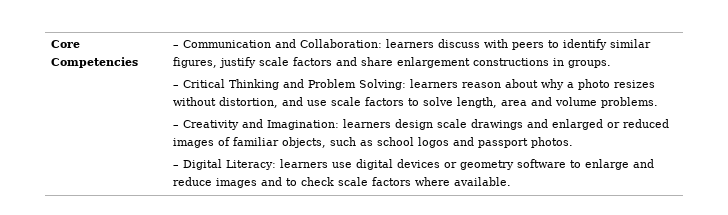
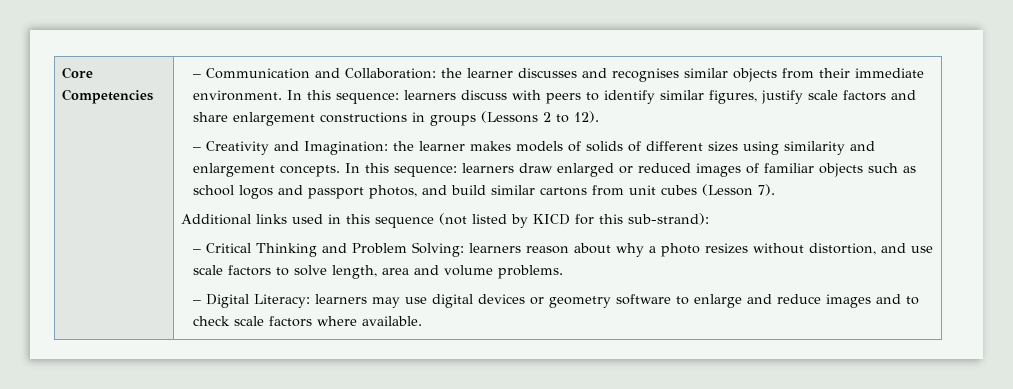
- – Communication and Collaboration: learners discuss with peers to identify similar figures, justify scale factors and share enlargement constructions in groups.
+ – Communication and Collaboration: the learner discusses and recognises similar objects from their immediate environment. In this sequence: learners discuss with peers to identify similar figures, justify scale factors and share enlargement constructions in groups (Lessons 2 to 12).
+ – Creativity and Imagination: the learner makes models of solids of different sizes using similarity and enlargement concepts. In this sequence: learners draw enlarged or reduced images of familiar objects such as school logos and passport photos, and build similar cartons from unit cubes (Lesson 7).
+ Additional links used in this sequence (not listed by KICD for this sub-strand):
- – Creativity and Imagination: learners design scale drawings and enlarged or reduced images of familiar objects, such as school logos and passport photos.
- – Digital Literacy: learners use digital devices or geometry software to enlarge and reduce images and to check scale factors where available.
+ – Digital Literacy: learners may use digital devices or geometry software to enlarge and reduce images and to check scale factors where available.

